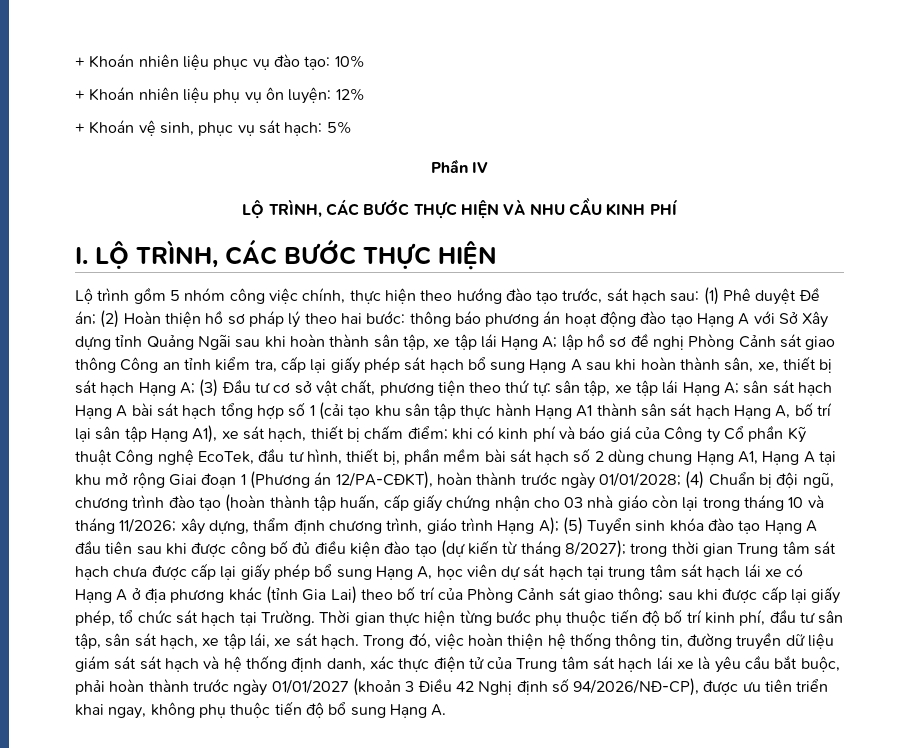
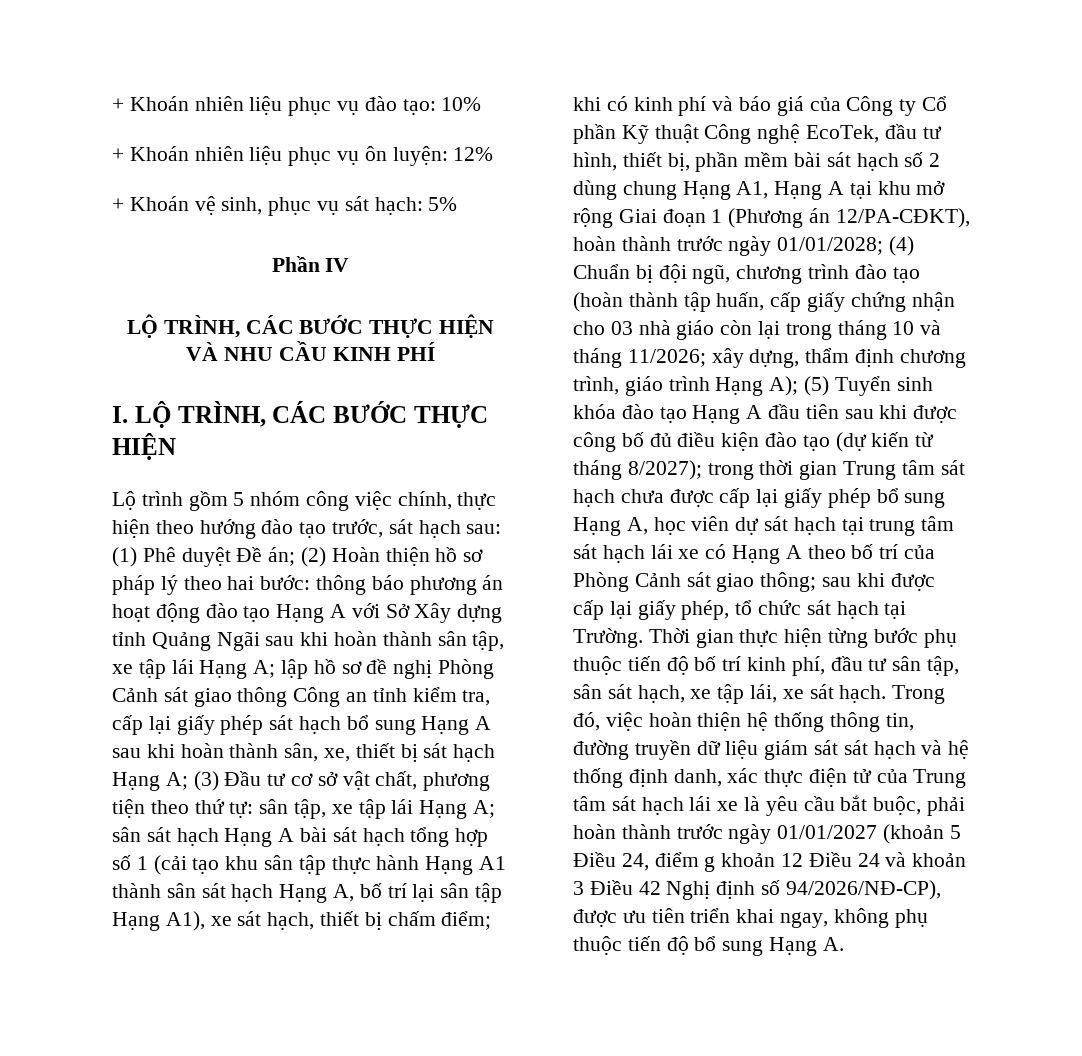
- + Khoán nhiên liệu phụ vụ ôn luyện: 12%
+ + Khoán nhiên liệu phục vụ ôn luyện: 12%
- trong thời gian Trung tâm sát hạch chưa được cấp lại giấy phép bổ sung Hạng A, học viên dự sát hạch tại trung tâm sát hạch lái xe có Hạng A ở địa phương khác (tỉnh Gia Lai) theo bố trí của Phòng Cảnh sát giao thông;
+ trong thời gian Trung tâm sát hạch chưa được cấp lại giấy phép bổ sung Hạng A, học viên dự sát hạch tại trung tâm sát hạch lái xe có Hạng A theo bố trí của Phòng Cảnh sát giao thông;
- Trong đó, việc hoàn thiện hệ thống thông tin, đường truyền dữ liệu giám sát sát hạch và hệ thống định danh, xác thực điện tử của Trung tâm sát hạch lái xe là yêu cầu bắt buộc, phải hoàn thành trước ngày 01/01/2027 (khoản 3 Điều 42 Nghị định số 94/2026/NĐ-CP), được ưu tiên triển khai ngay, không phụ thuộc tiến độ bổ sung Hạng A.
+ Trong đó, việc hoàn thiện hệ thống thông tin, đường truyền dữ liệu giám sát sát hạch và hệ thống định danh, xác thực điện tử của Trung tâm sát hạch lái xe là yêu cầu bắt buộc, phải hoàn thành trước ngày 01/01/2027 (khoản 5 Điều 24, điểm g khoản 12 Điều 24 và khoản 3 Điều 42 Nghị định số 94/2026/NĐ-CP), được ưu tiên triển khai ngay, không phụ thuộc tiến độ bổ sung Hạng A.

